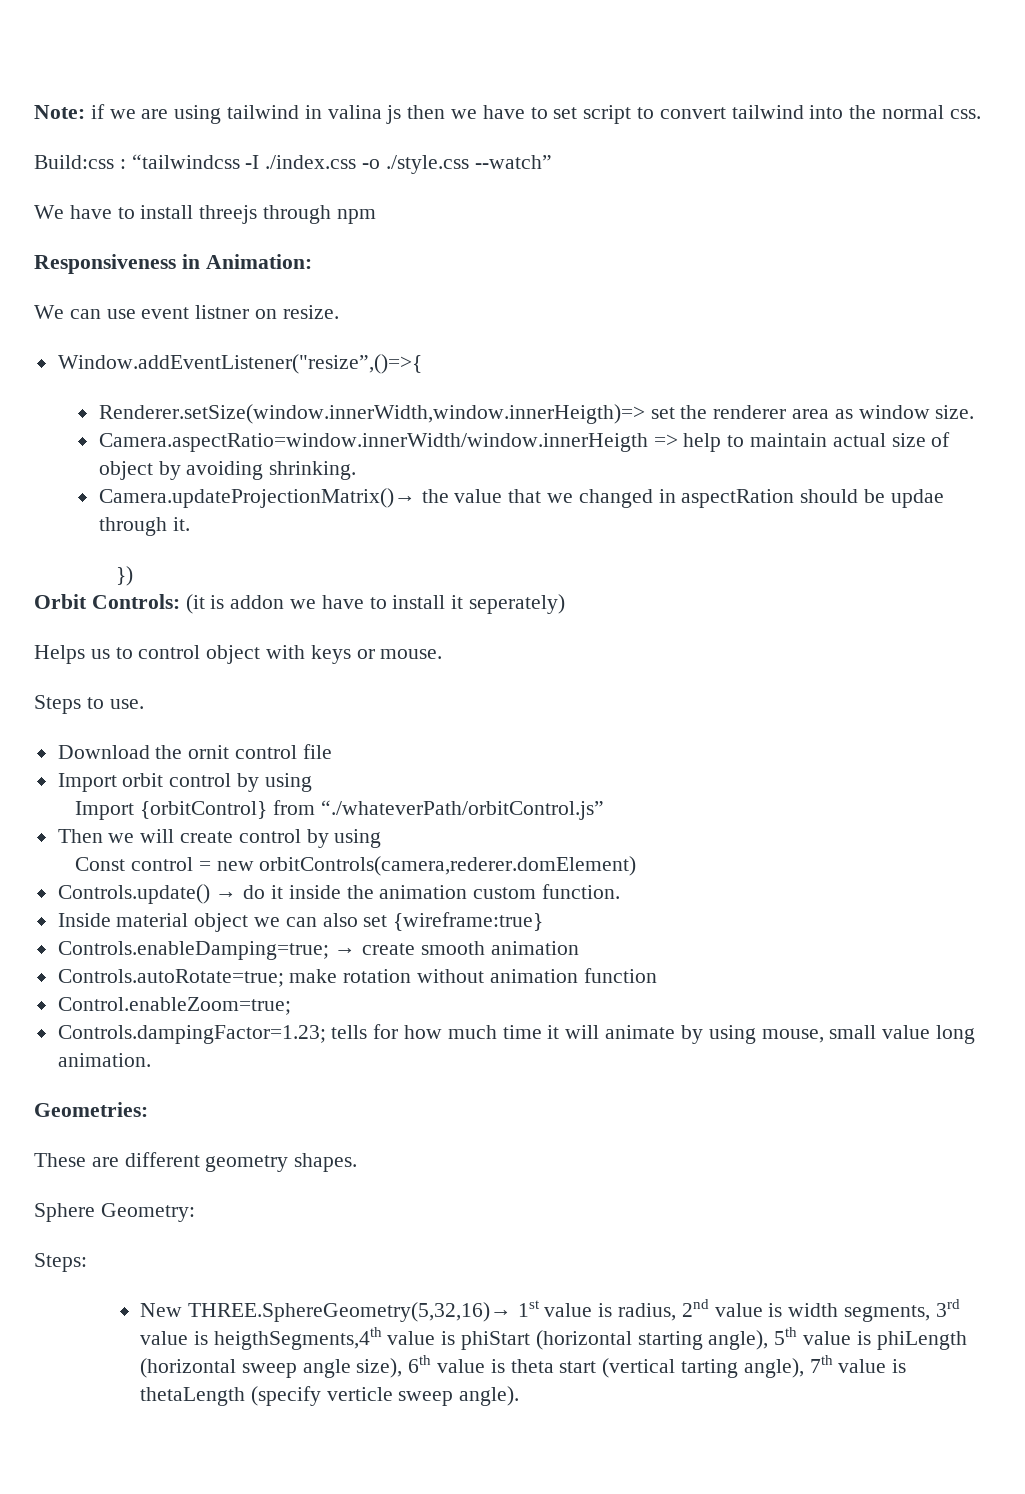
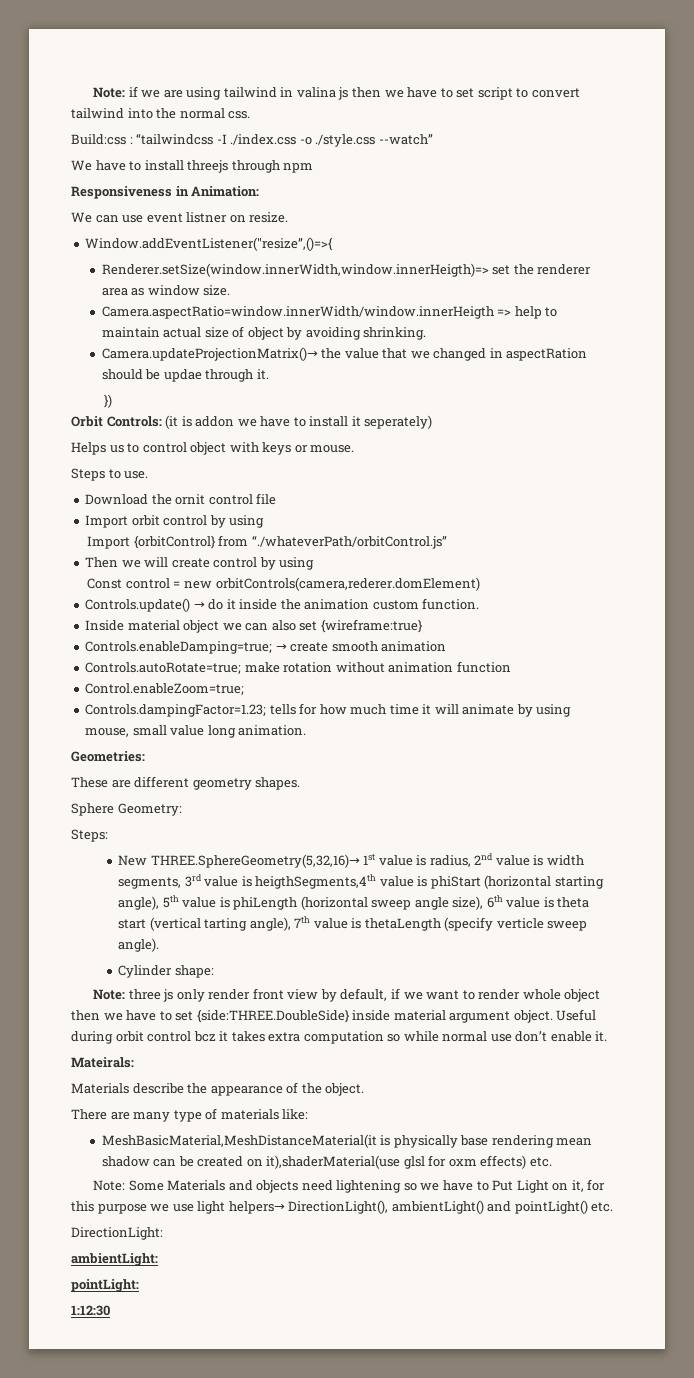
+ Cylinder shape:
+ Note: three js only render front view by default, if we want to render whole object then we have to set {side:THREE.DoubleSide} inside material argument object. Useful during orbit control bcz it takes extra computation so while normal use don’t enable it.
+ Mateirals:
+ Materials describe the appearance of the object.
+ There are many type of materials like:
+ MeshBasicMaterial,MeshDistanceMaterial(it is physically base rendering mean shadow can be created on it),shaderMaterial(use glsl for oxm effects) etc.
+ Note: Some Materials and objects need lightening so we have to Put Light on it, for this purpose we use light helpers→ DirectionLight(), ambientLight() and pointLight() etc.
+ DirectionLight:
+ ambientLight:
+ pointLight:
+ 1:12:30

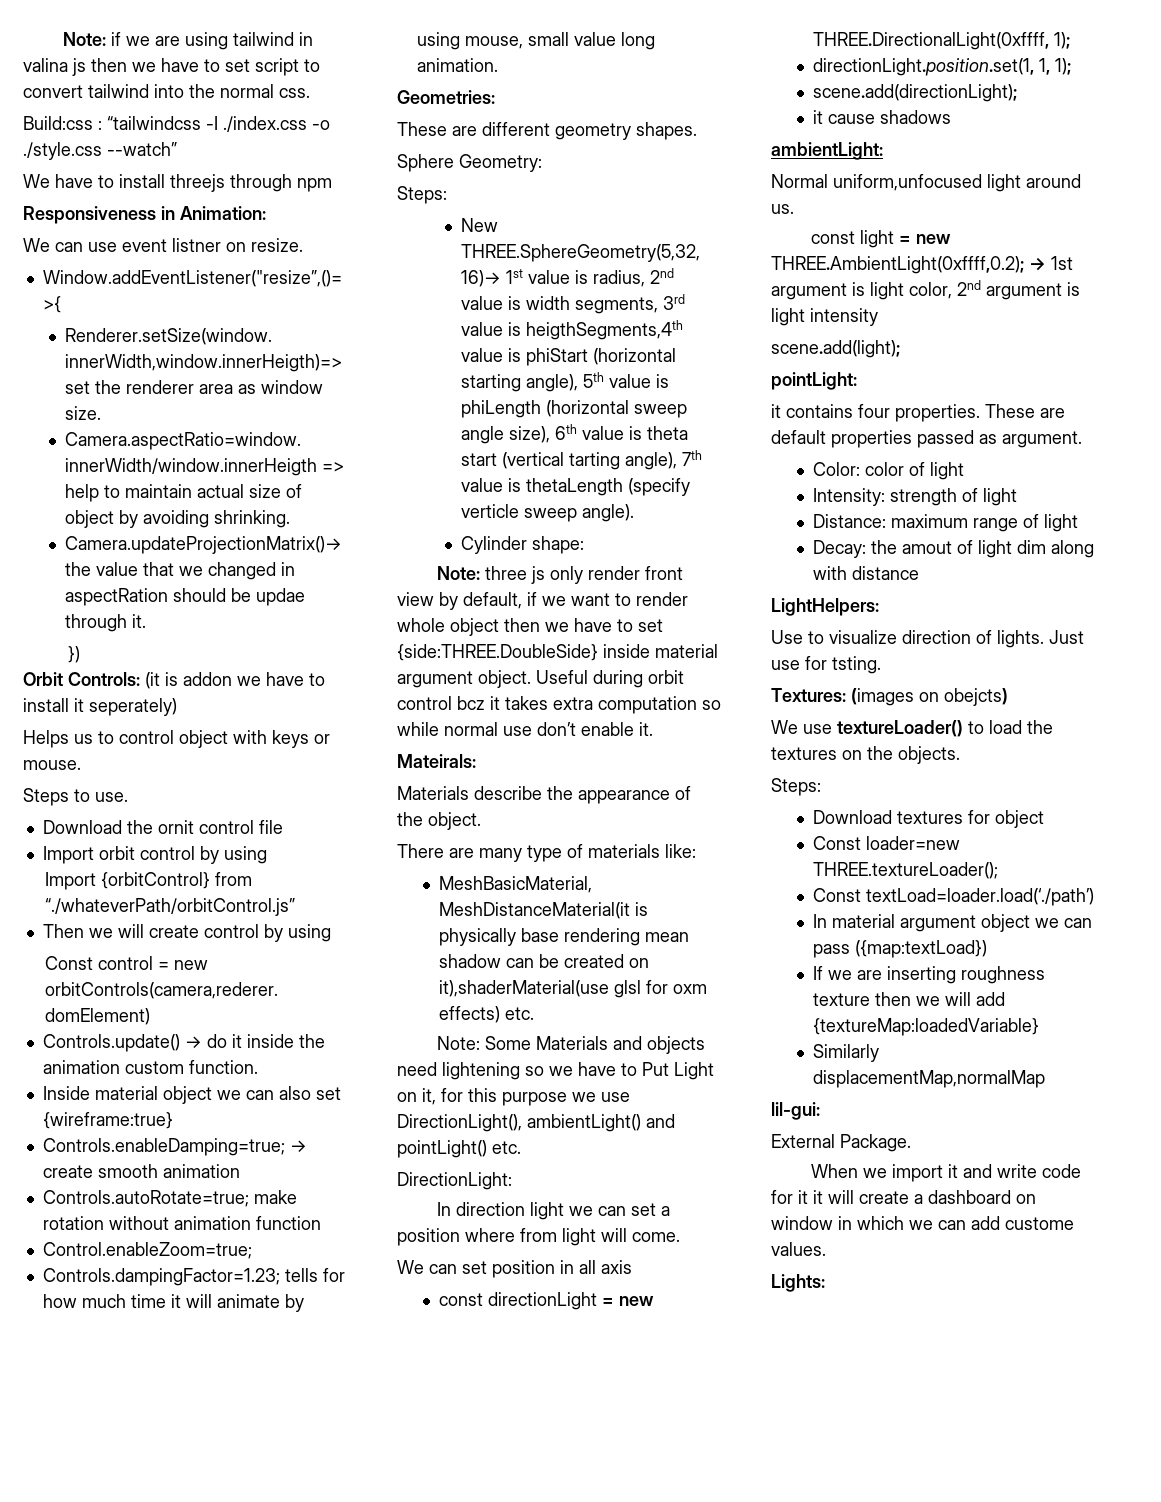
- Note: Some Materials and objects need lightening so we have to Put Light on it, for this purpose we use light helpers→ DirectionLight(), ambientLight() and pointLight() etc.
+ Note: Some Materials and objects need lightening so we have to Put Light on it, for this purpose we use DirectionLight(), ambientLight() and pointLight() etc.
+ In direction light we can set a position where from light will come.
+ We can set position in all axis
+ const directionLight = new THREE.DirectionalLight(0xffff, 1);
+ directionLight.position.set(1, 1, 1);
+ scene.add(directionLight);
+ it cause shadows
  ambientLight:
+ Normal uniform,unfocused light around us.
+ const light = new THREE.AmbientLight(0xffff,0.2); → 1st argument is light color, 2nd argument is light intensity
+ scene.add(light);
  pointLight:
- 1:12:30
+ it contains four properties. These are default properties passed as argument.
+ Color: color of light
+ Intensity: strength of light
+ Distance: maximum range of light
+ Decay: the amout of light dim along with distance
+ LightHelpers:
+ Use to visualize direction of lights. Just use for tsting.
+ Textures: (images on obejcts)
+ We use textureLoader() to load the textures on the objects.
+ Steps:
+ Download textures for object
+ Const loader=new THREE.textureLoader();
+ Const textLoad=loader.load(‘./path’)
+ In material argument object we can pass ({map:textLoad})
+ If we are inserting roughness texture then we will add {textureMap:loadedVariable}
+ Similarly displacementMap,normalMap
+ lil-gui:
+ External Package.
+ When we import it and write code for it it will create a dashboard on window in which we can add custome values.
+ Lights:

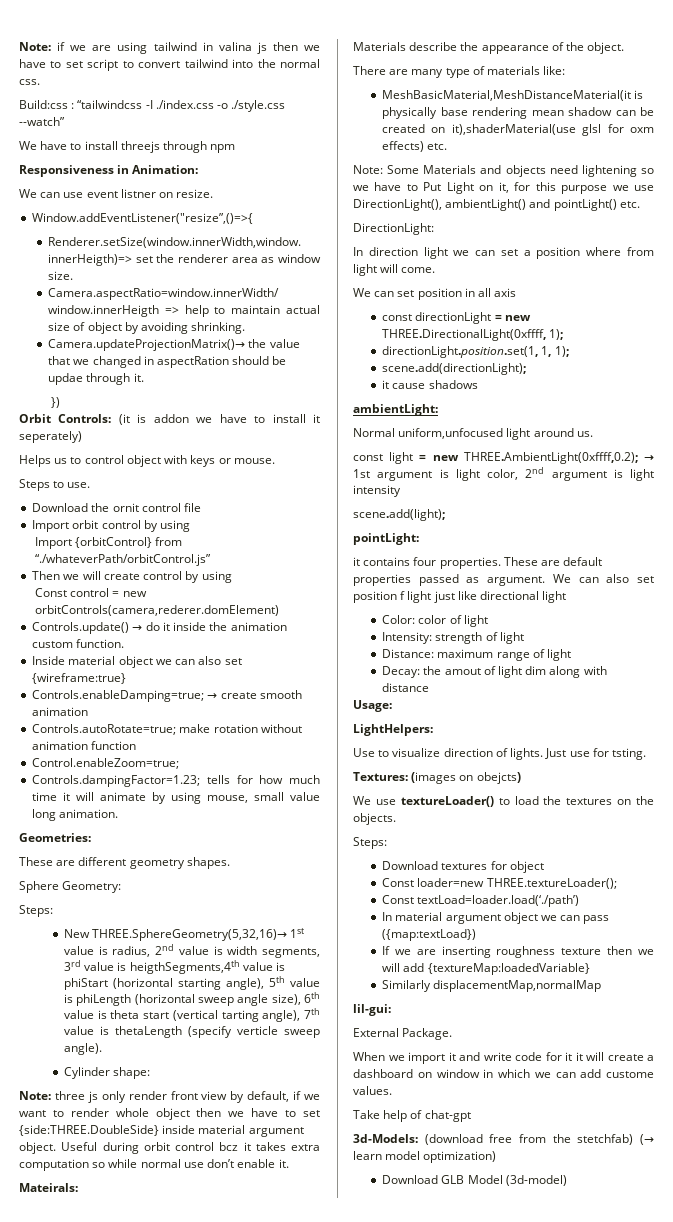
+ We can also set position f light just like directional light
+ Usage:
- Lights:
+ Take help of chat-gpt
+ 3d-Models: (download free from the stetchfab) (→ learn model optimization)
+ Download GLB Model (3d-model)

